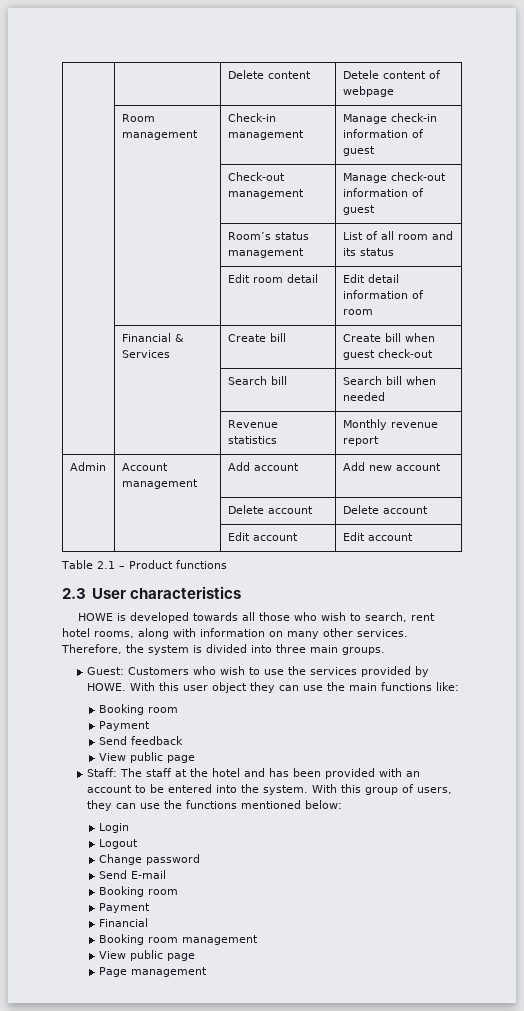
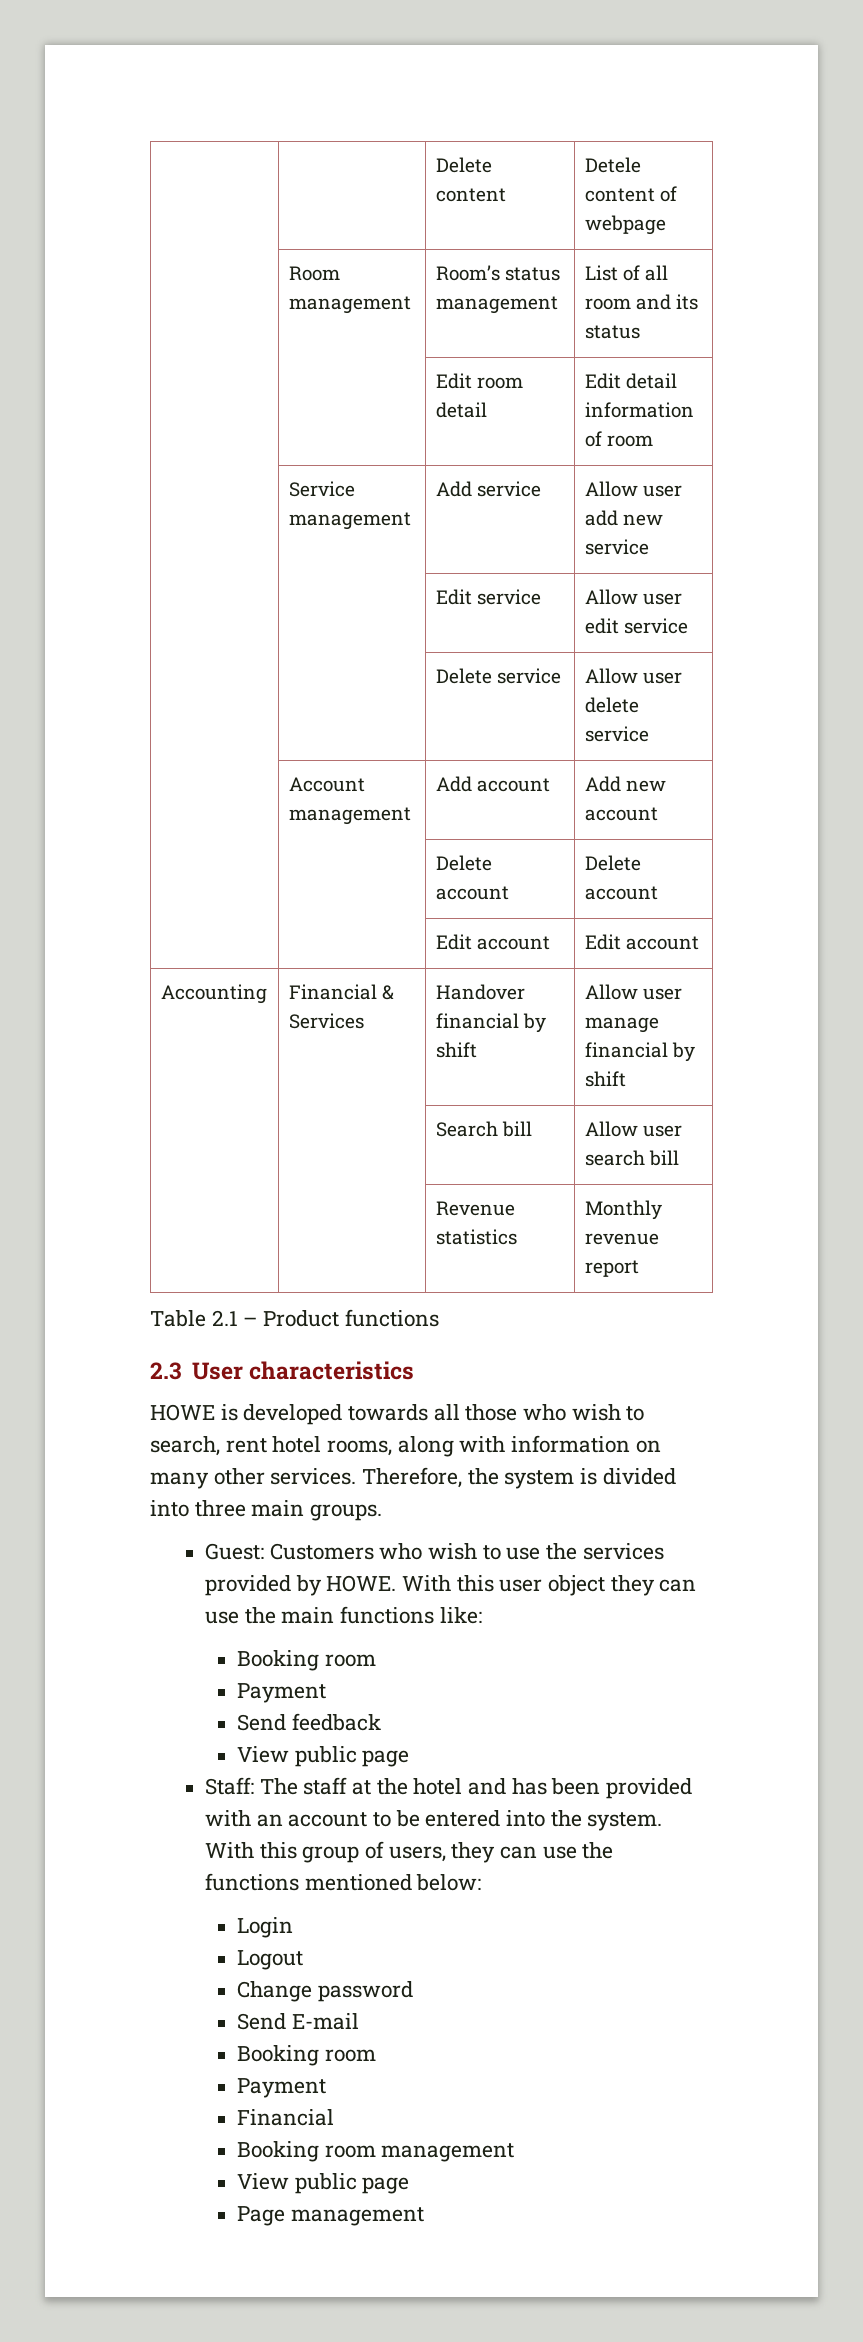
- | Room management | Check-in management | Manage check-in information of guest
- | | Check-out management | Manage check-out information of guest
- | | Room’s status management | List of all room and its status
+ | Room management | Room’s status management | List of all room and its status
- | Financial & Services | Create bill | Create bill when guest check-out
- | | Search bill | Search bill when needed
- | | Revenue statistics | Monthly revenue report
- Admin | Account management | Add account | Add new account
+ | Service management | Add service | Allow user add new service
+ | | Edit service | Allow user edit service
+ | | Delete service | Allow user delete service
+ | Account management | Add account | Add new account
+ Accounting | Financial & Services | Handover financial by shift | Allow user manage financial by shift
+ | | Search bill | Allow user search bill
+ | | Revenue statistics | Monthly revenue report

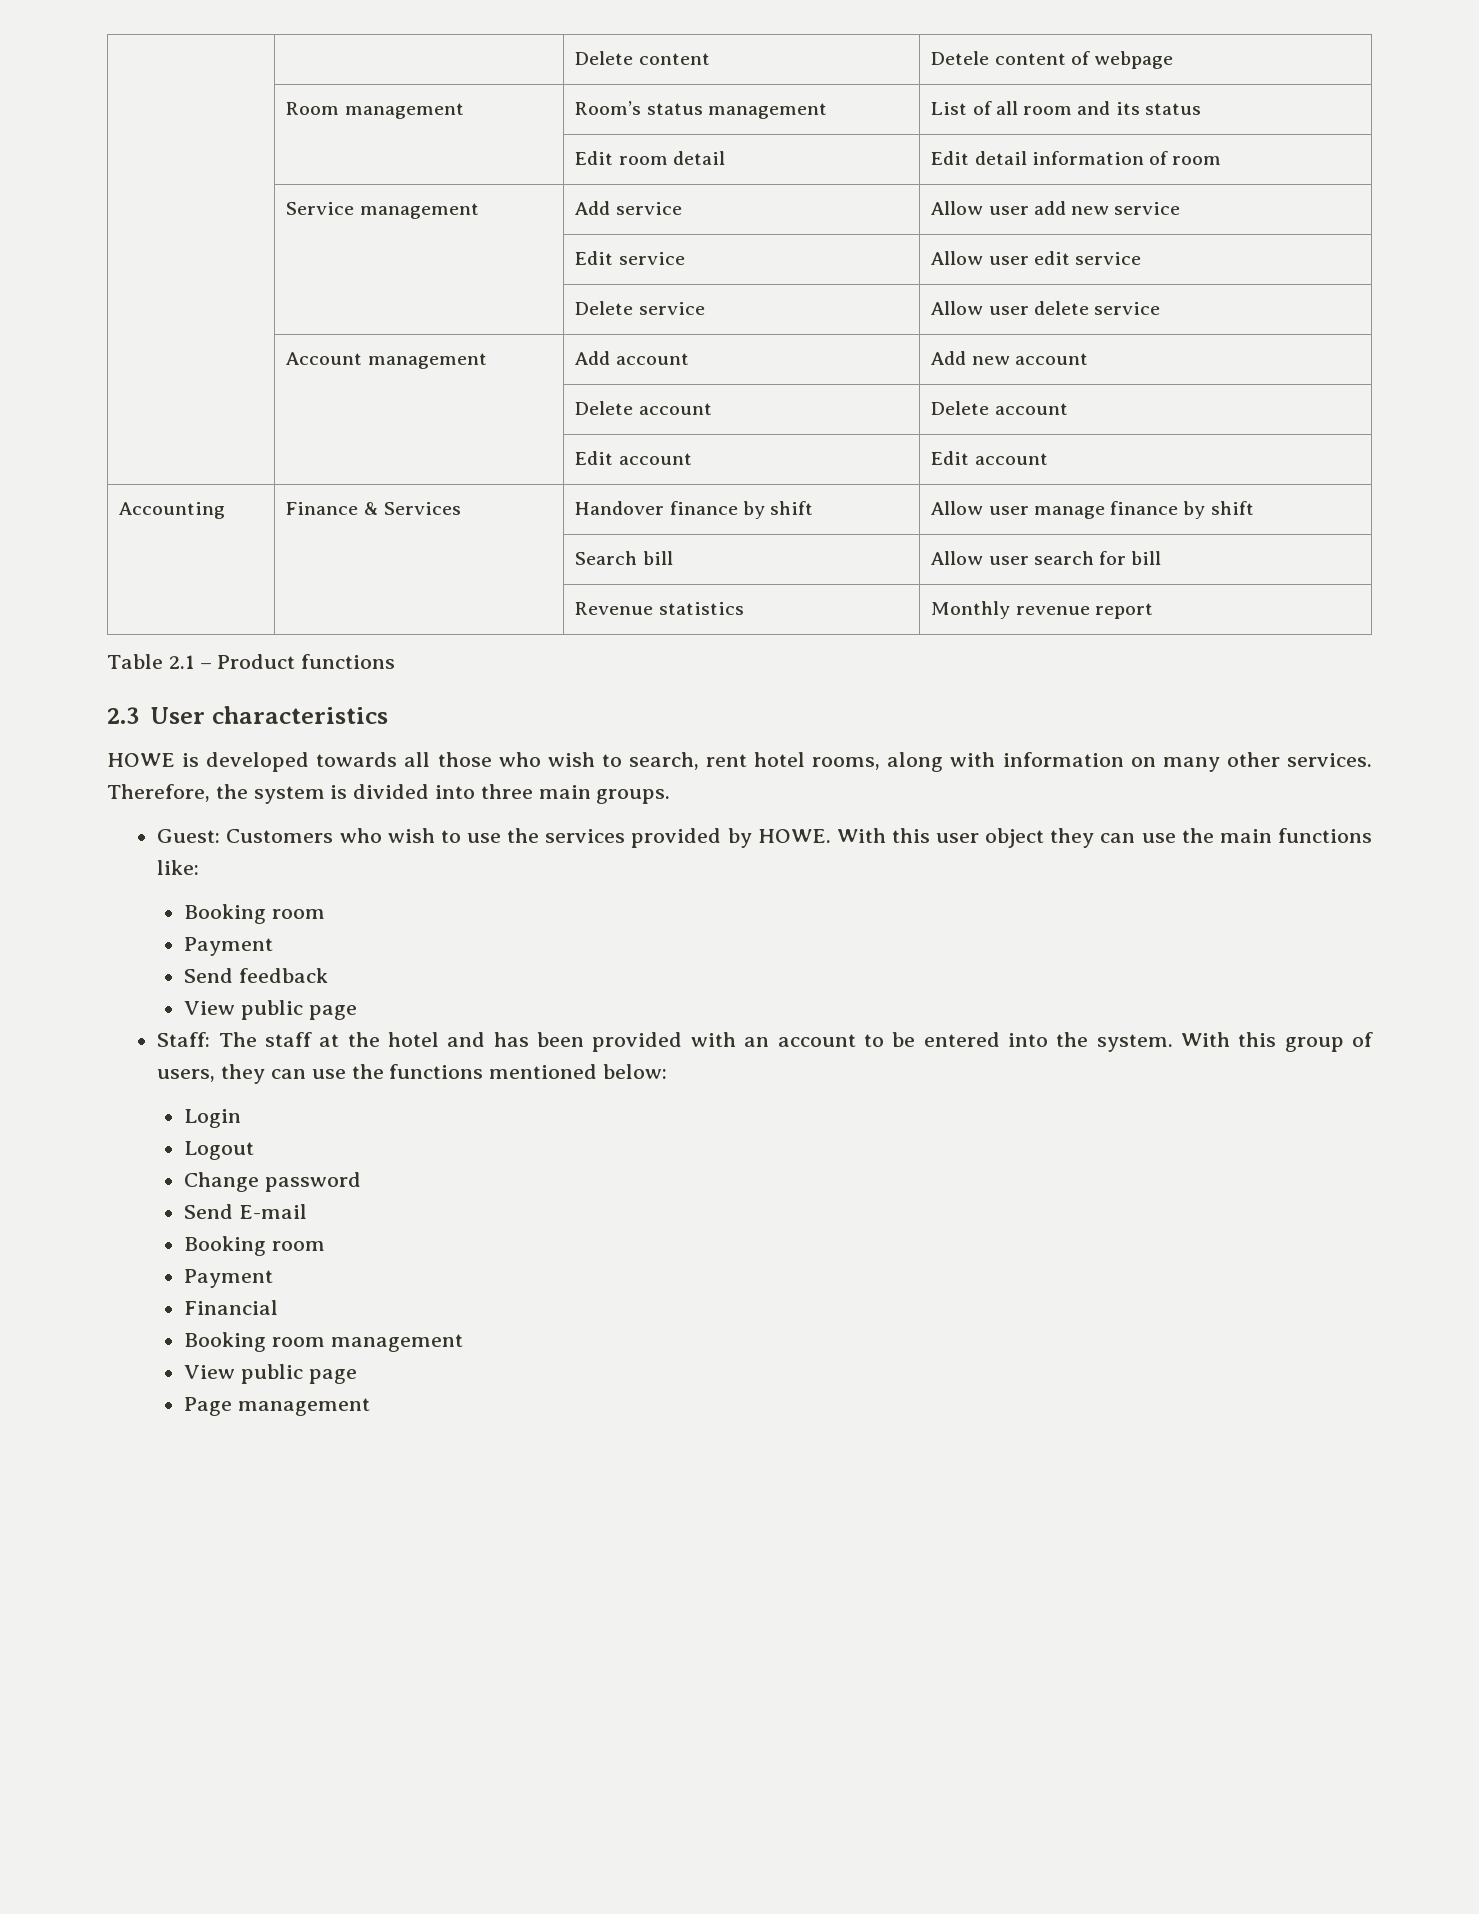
- Accounting | Financial & Services | Handover financial by shift | Allow user manage financial by shift
+ Accounting | Finance & Services | Handover finance by shift | Allow user manage finance by shift
- | | Search bill | Allow user search bill
+ | | Search bill | Allow user search for bill

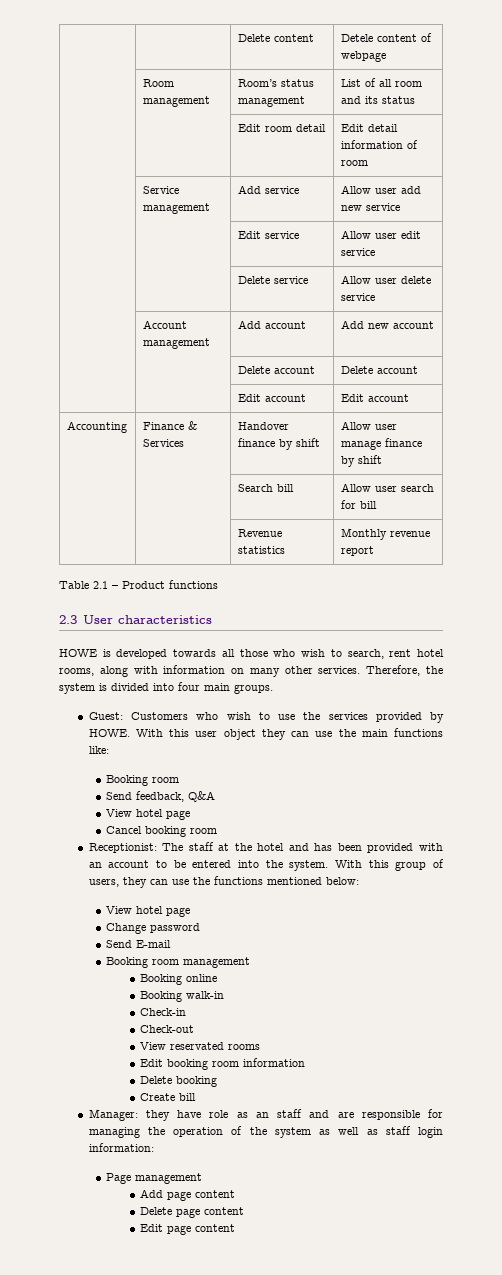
- Therefore, the system is divided into three main groups.
+ Therefore, the system is divided into four main groups.
  With this user object they can use the main functions like:
  Booking room
- Payment
- Send feedback
- View public page
- Staff: The staff at the hotel and has been provided with an account to be entered into the system.
+ Send feedback, Q&A
+ View hotel page
+ Cancel booking room
+ Receptionist: The staff at the hotel and has been provided with an account to be entered into the system.
  With this group of users, they can use the functions mentioned below:
- Login
- Logout
+ View hotel page
  Send E-mail
- Booking room
- Payment
- Financial
  Booking room management
- View public page
+ Booking online
+ Booking walk-in
+ Check-in
+ Check-out
+ View reservated rooms
+ Edit booking room information
+ Delete booking
+ Create bill
+ Manager: they have role as an staff and are responsible for managing the operation of the system as well as staff login information:
  Page management
+ Add page content
+ Delete page content
+ Edit page content

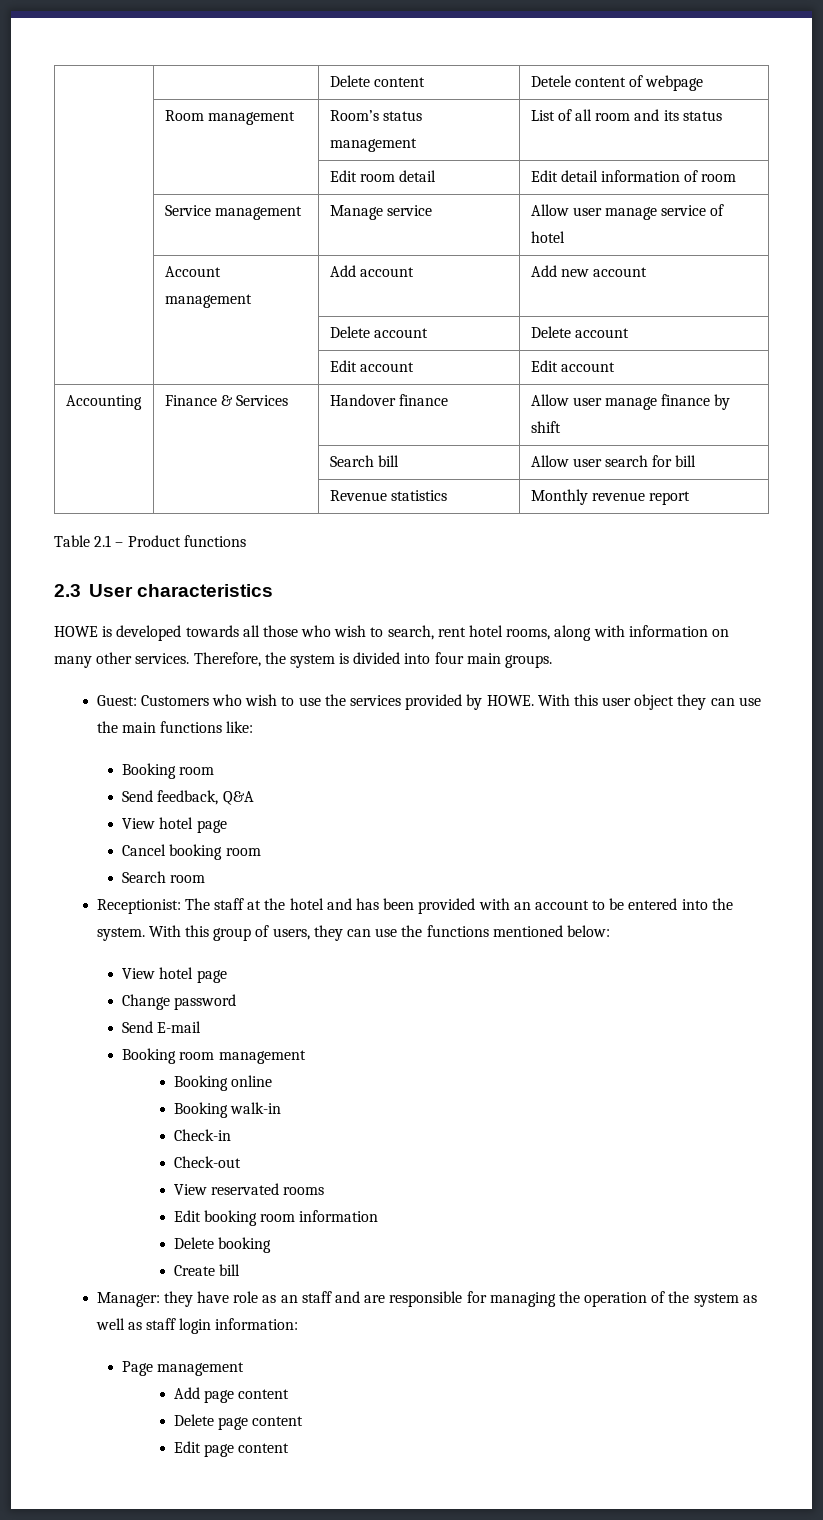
- | Service management | Add service | Allow user add new service
- | | Edit service | Allow user edit service
- | | Delete service | Allow user delete service
+ | Service management | Manage service | Allow user manage service of hotel
- Accounting | Finance & Services | Handover finance by shift | Allow user manage finance by shift
+ Accounting | Finance & Services | Handover finance | Allow user manage finance by shift
+ Search room

